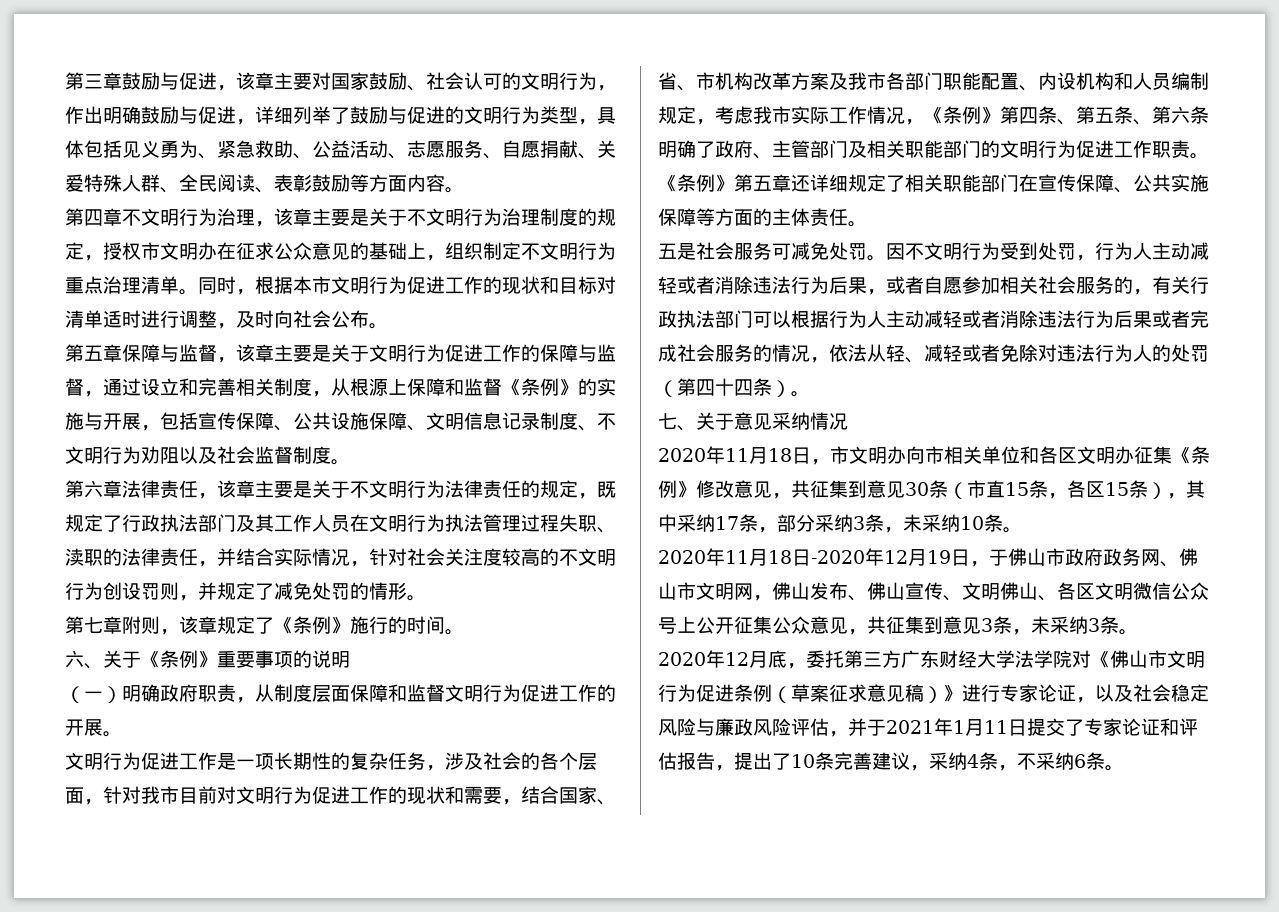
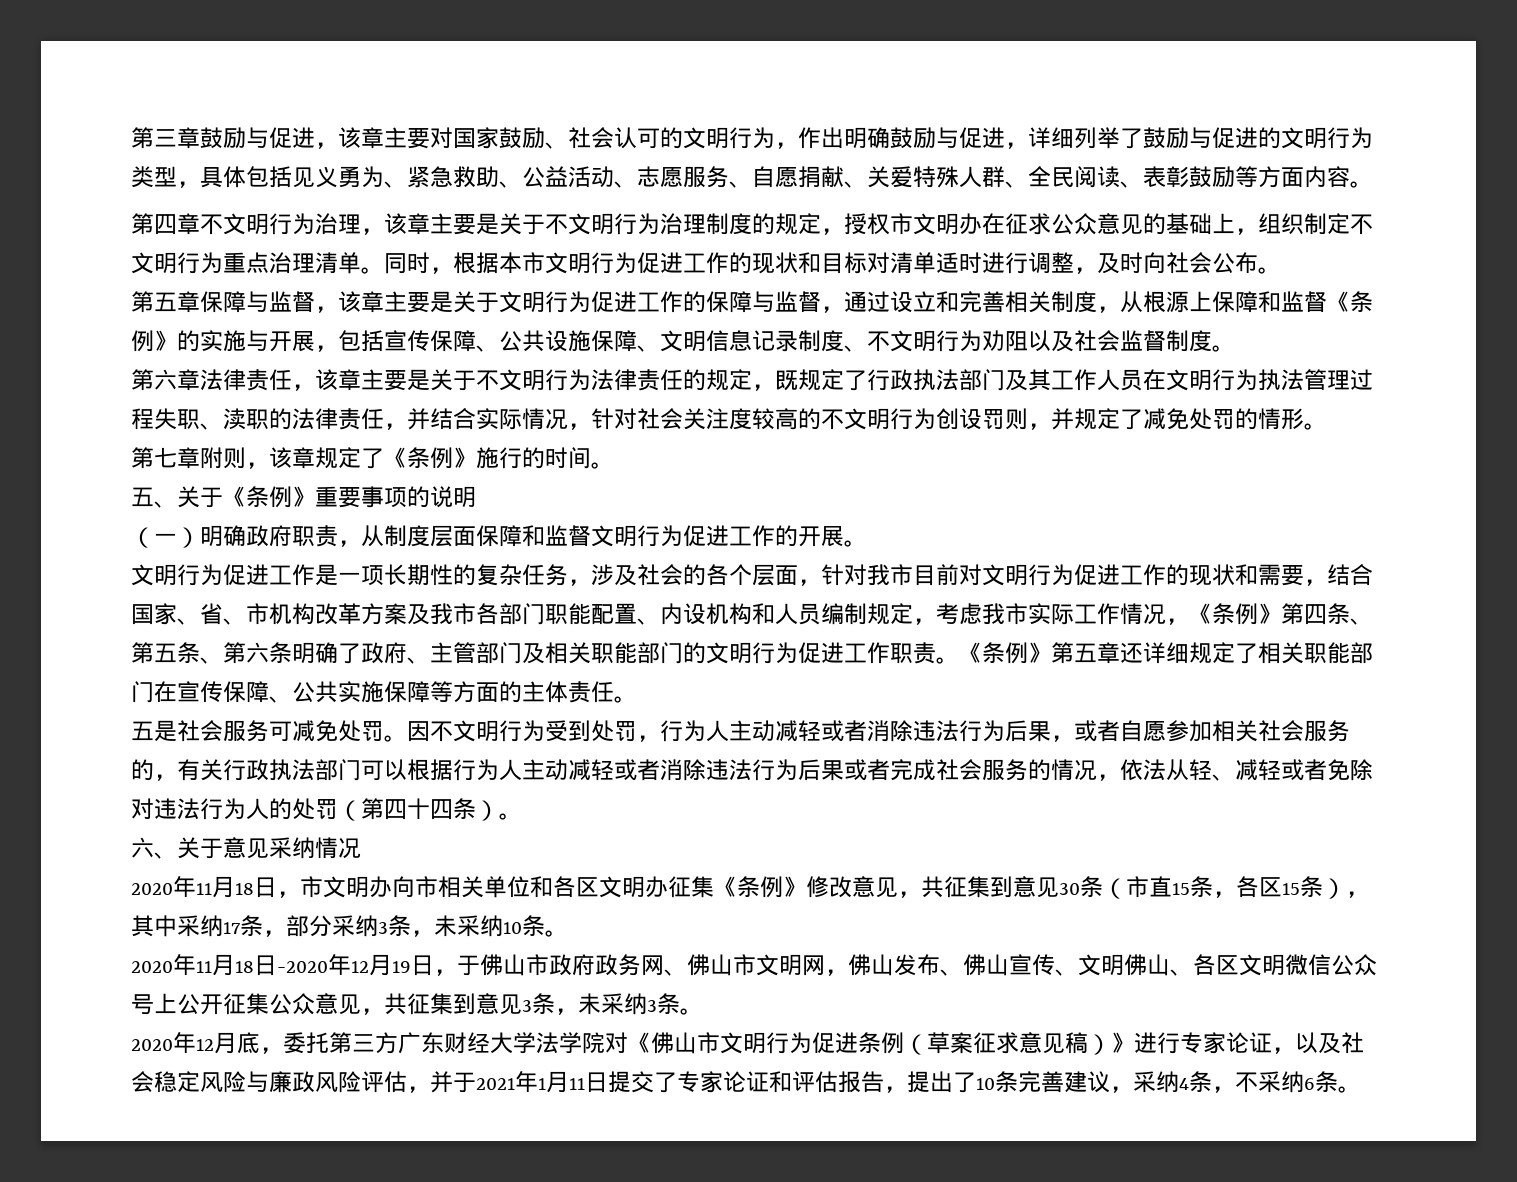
- 六、关于《条例》重要事项的说明
+ 五、关于《条例》重要事项的说明
- 七、关于意见采纳情况
+ 六、关于意见采纳情况

